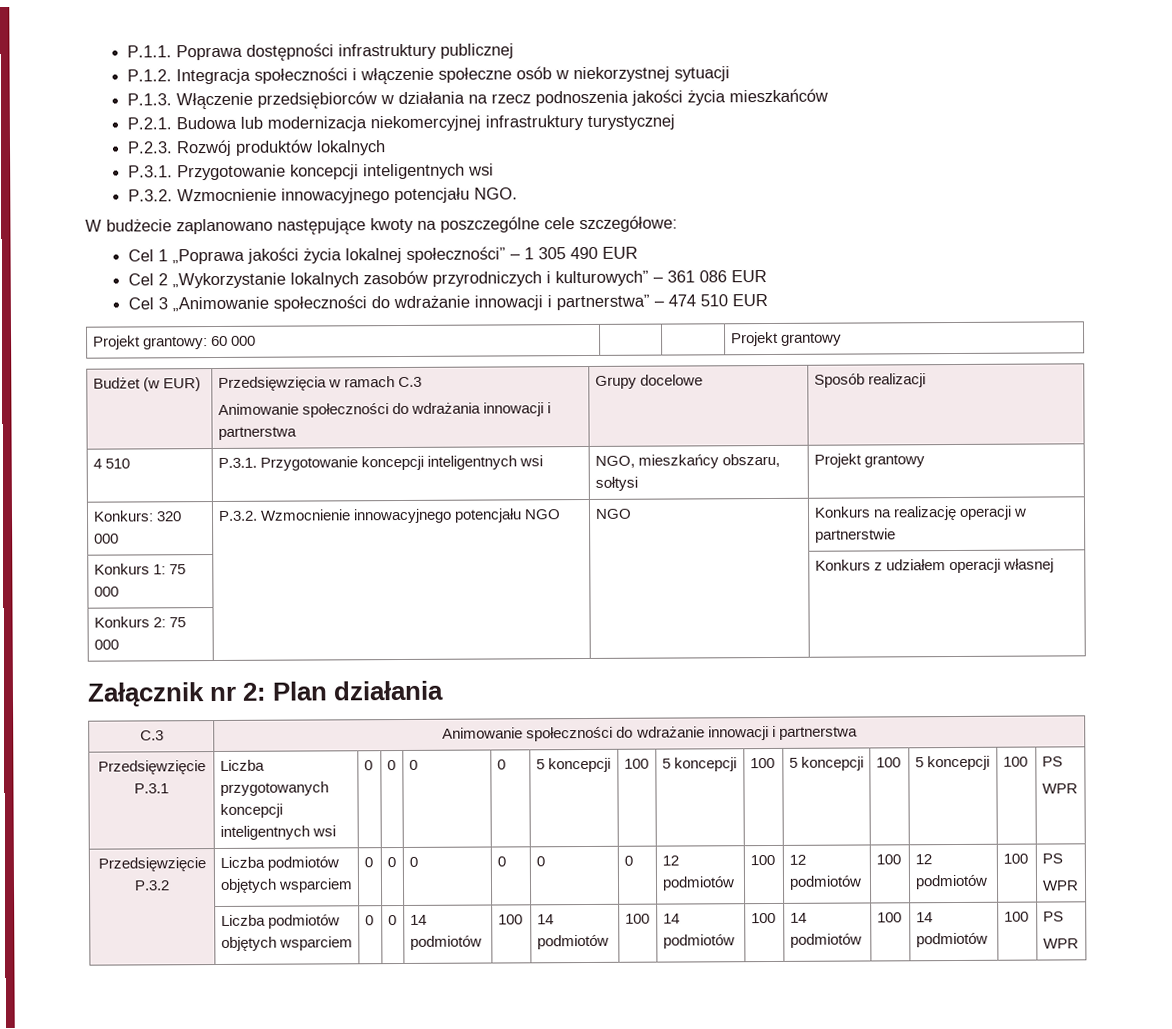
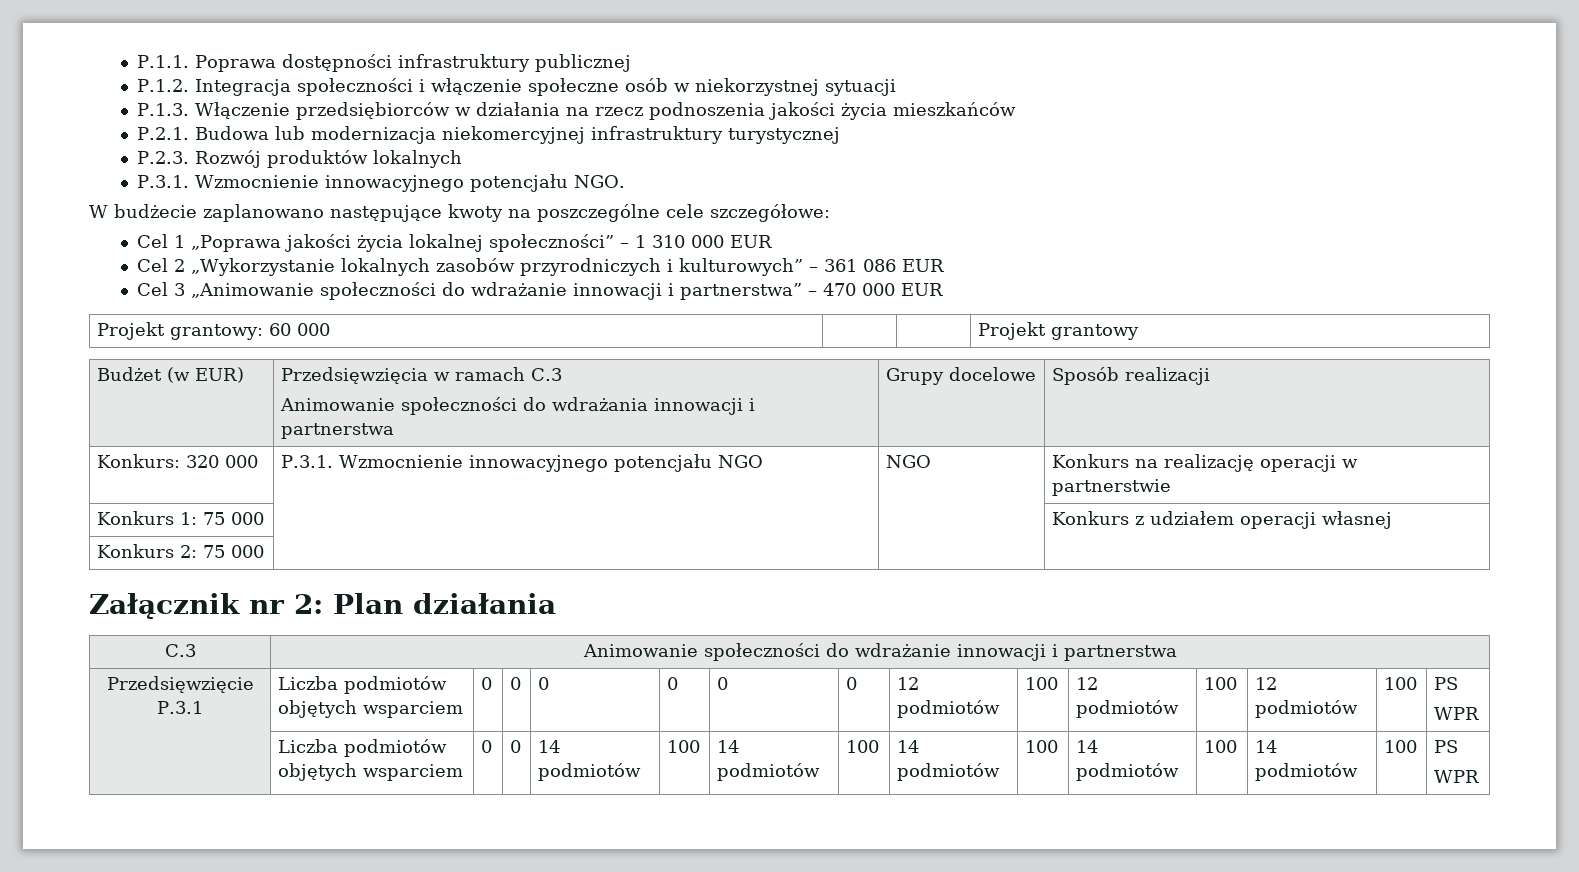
  P.2.3. Rozwój produktów lokalnych
- P.3.1. Przygotowanie koncepcji inteligentnych wsi
- P.3.2. Wzmocnienie innowacyjnego potencjału NGO.
+ P.3.1. Wzmocnienie innowacyjnego potencjału NGO.
- Cel 1 „Poprawa jakości życia lokalnej społeczności” – 1 305 490 EUR
+ Cel 1 „Poprawa jakości życia lokalnej społeczności” – 1 310 000 EUR
- Cel 3 „Animowanie społeczności do wdrażanie innowacji i partnerstwa” – 474 510 EUR
+ Cel 3 „Animowanie społeczności do wdrażanie innowacji i partnerstwa” – 470 000 EUR
- 4 510 | P.3.1. Przygotowanie koncepcji inteligentnych wsi | NGO, mieszkańcy obszaru, sołtysi | Projekt grantowy
- Konkurs: 320 000 | P.3.2. Wzmocnienie innowacyjnego potencjału NGO | NGO | Konkurs na realizację operacji w partnerstwie
+ Konkurs: 320 000 | P.3.1. Wzmocnienie innowacyjnego potencjału NGO | NGO | Konkurs na realizację operacji w partnerstwie
- Przedsięwzięcie P.3.1 | Liczba przygotowanych koncepcji inteligentnych wsi | 0 | 0 | 0 | 0 | 5 koncepcji | 100 | 5 koncepcji | 100 | 5 koncepcji | 100 | 5 koncepcji | 100 | PS
- WPR
- Przedsięwzięcie P.3.2 | Liczba podmiotów objętych wsparciem | 0 | 0 | 0 | 0 | 0 | 0 | 12 podmiotów | 100 | 12 podmiotów | 100 | 12 podmiotów | 100 | PS
+ Przedsięwzięcie P.3.1 | Liczba podmiotów objętych wsparciem | 0 | 0 | 0 | 0 | 0 | 0 | 12 podmiotów | 100 | 12 podmiotów | 100 | 12 podmiotów | 100 | PS

